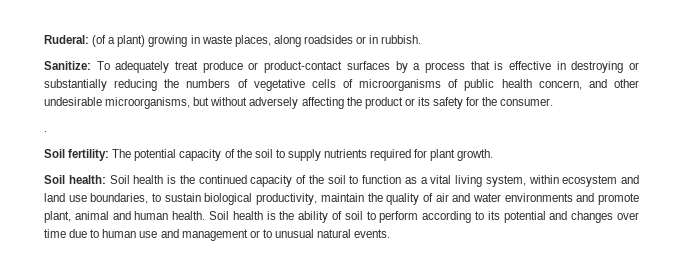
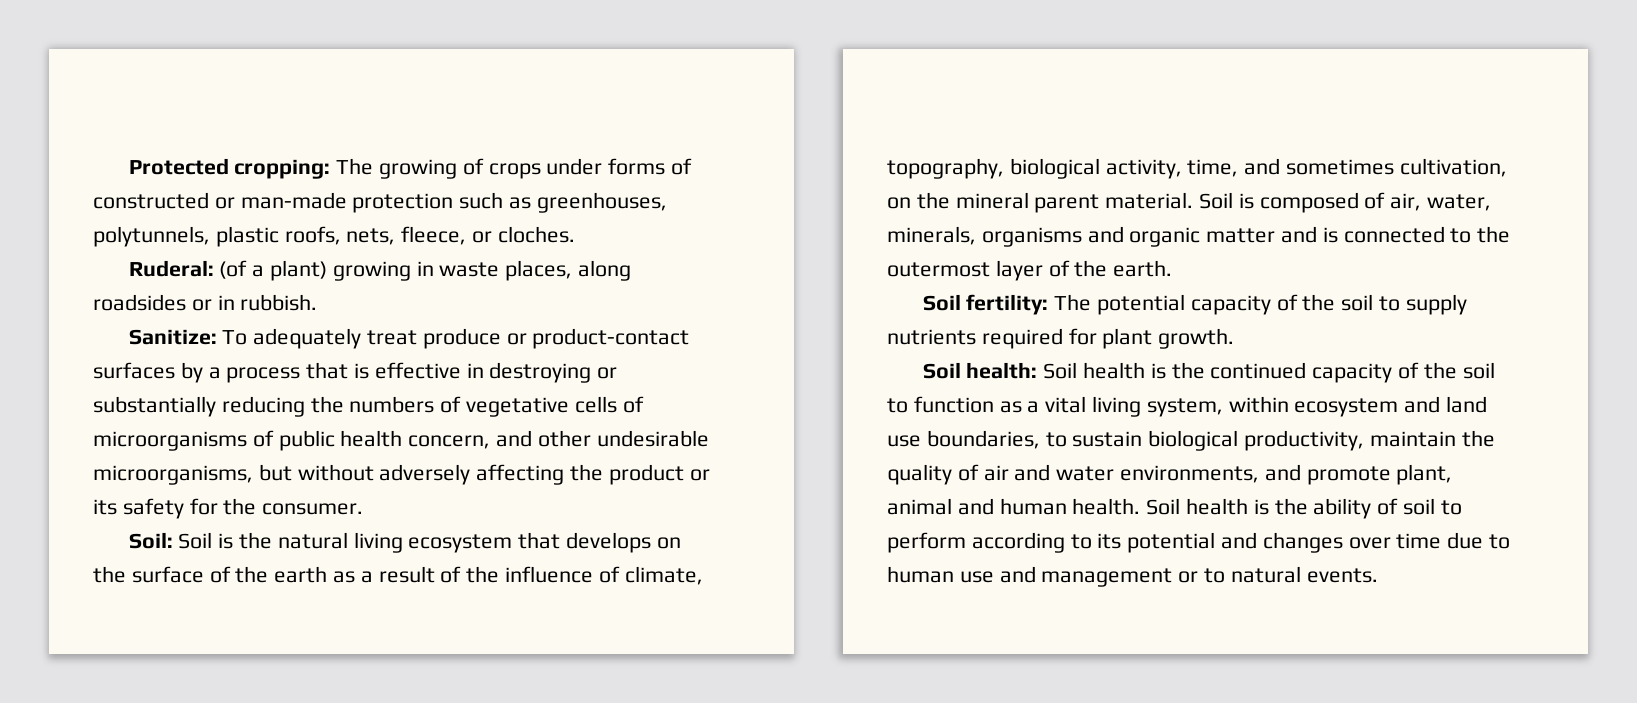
+ Protected cropping: The growing of crops under forms of constructed or man-made protection such as greenhouses, polytunnels, plastic roofs, nets, fleece, or cloches.
- .
+ Soil: Soil is the natural living ecosystem that develops on the surface of the earth as a result of the influence of climate, topography, biological activity, time, and sometimes cultivation, on the mineral parent material. Soil is composed of air, water, minerals, organisms and organic matter and is connected to the outermost layer of the earth.
- Soil health: Soil health is the continued capacity of the soil to function as a vital living system, within ecosystem and land use boundaries, to sustain biological productivity, maintain the quality of air and water environments and promote plant, animal and human health.
+ Soil health: Soil health is the continued capacity of the soil to function as a vital living system, within ecosystem and land use boundaries, to sustain biological productivity, maintain the quality of air and water environments, and promote plant, animal and human health.
- Soil health is the ability of soil to perform according to its potential and changes over time due to human use and management or to unusual natural events.
+ Soil health is the ability of soil to perform according to its potential and changes over time due to human use and management or to natural events.

